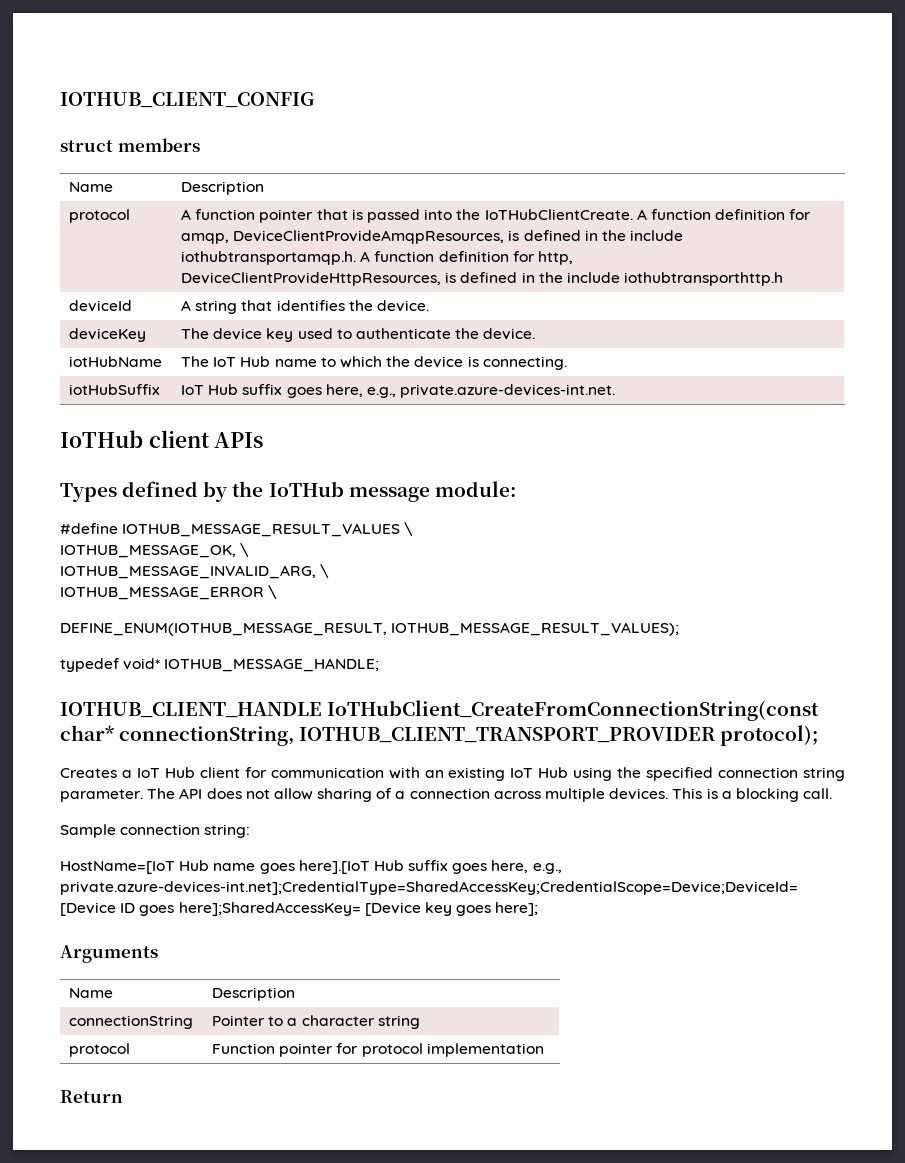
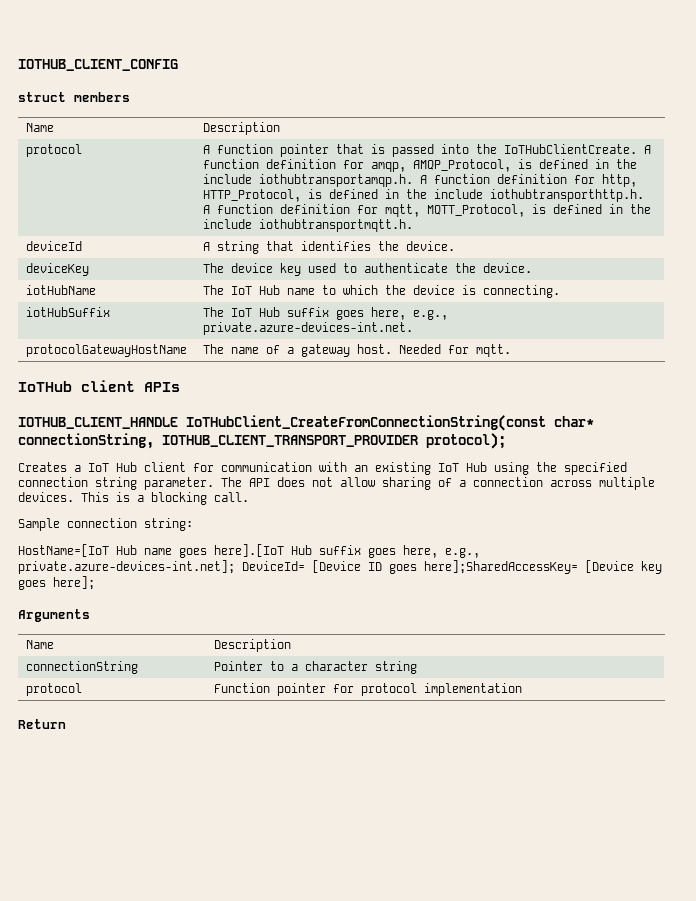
- A function definition for amqp, DeviceClientProvideAmqpResources, is defined in the include iothubtransportamqp.h. A function definition for http, DeviceClientProvideHttpResources, is defined in the include iothubtransporthttp.h
+ A function definition for amqp, AMQP_Protocol, is defined in the include iothubtransportamqp.h. A function definition for http, HTTP_Protocol, is defined in the include iothubtransporthttp.h. A function definition for mqtt, MQTT_Protocol, is defined in the include iothubtransportmqtt.h.
- iotHubSuffix | IoT Hub suffix goes here, e.g., private.azure-devices-int.net.
+ iotHubSuffix | The IoT Hub suffix goes here, e.g., private.azure-devices-int.net.
+ protocolGatewayHostName | The name of a gateway host. Needed for mqtt.
  IoTHub client APIs
- Types defined by the IoTHub message module:
- #define IOTHUB_MESSAGE_RESULT_VALUES \
- IOTHUB_MESSAGE_OK, \
- IOTHUB_MESSAGE_INVALID_ARG, \
- IOTHUB_MESSAGE_ERROR \
- DEFINE_ENUM(IOTHUB_MESSAGE_RESULT, IOTHUB_MESSAGE_RESULT_VALUES);
- typedef void* IOTHUB_MESSAGE_HANDLE;
- HostName=[IoT Hub name goes here].[IoT Hub suffix goes here, e.g., private.azure-devices-int.net];CredentialType=SharedAccessKey;CredentialScope=Device;DeviceId= [Device ID goes here];SharedAccessKey= [Device key goes here];
+ HostName=[IoT Hub name goes here].[IoT Hub suffix goes here, e.g., private.azure-devices-int.net]; DeviceId= [Device ID goes here];SharedAccessKey= [Device key goes here];

